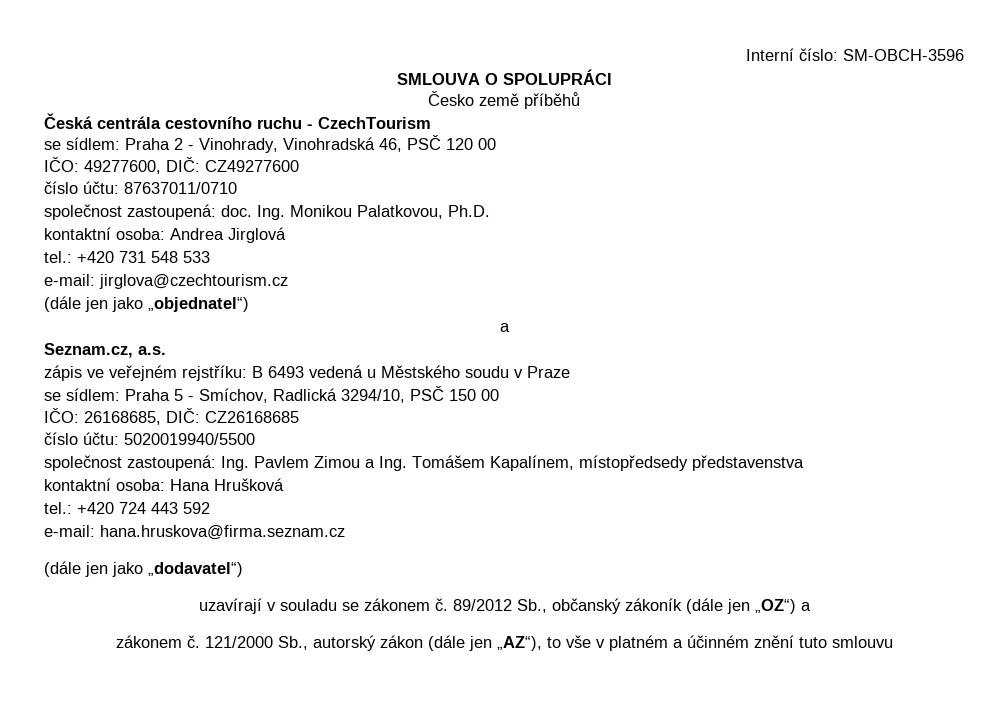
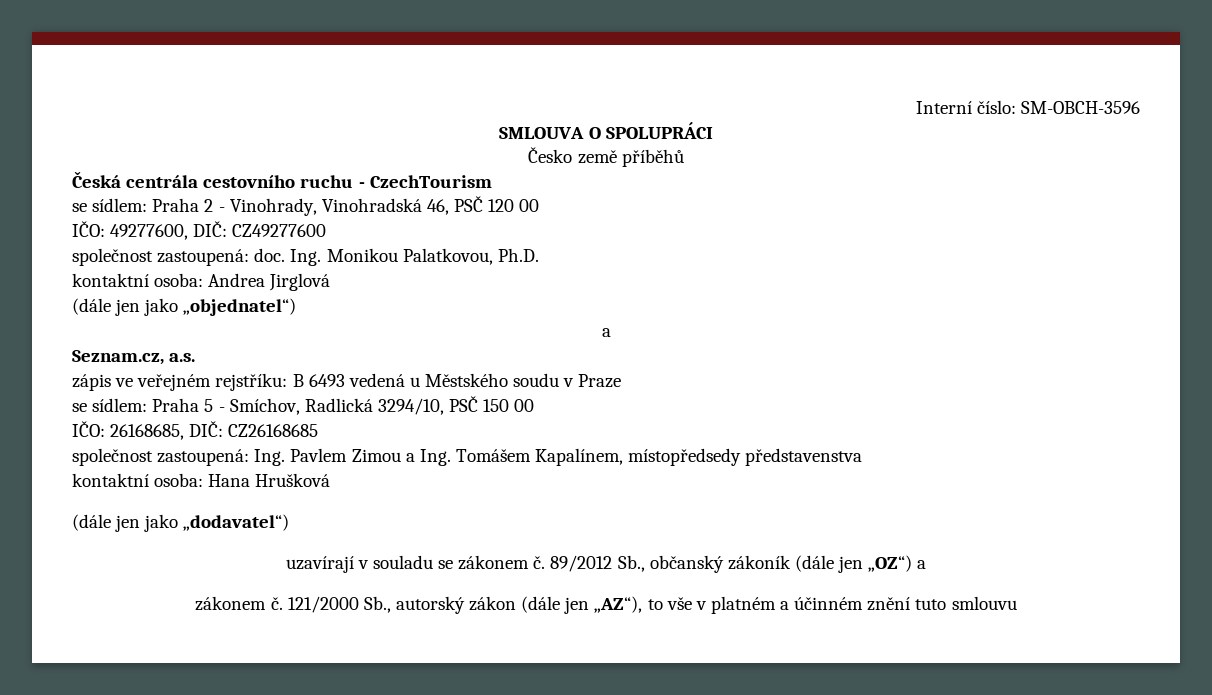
- číslo účtu: 87637011/0710
- tel.: +420 731 548 533
- e-mail: jirglova@czechtourism.cz
- číslo účtu: 5020019940/5500
- tel.: +420 724 443 592
- e-mail: hana.hruskova@firma.seznam.cz

